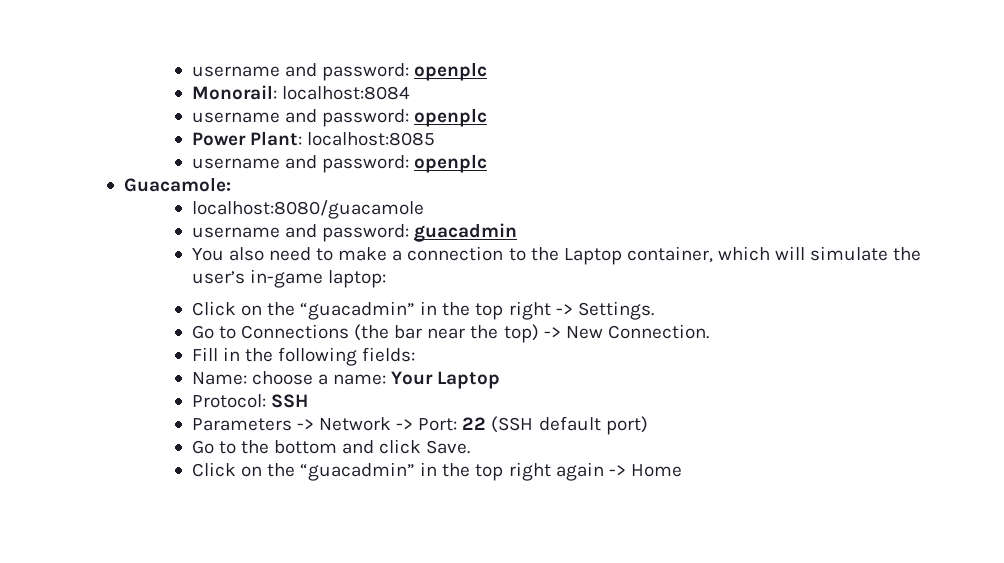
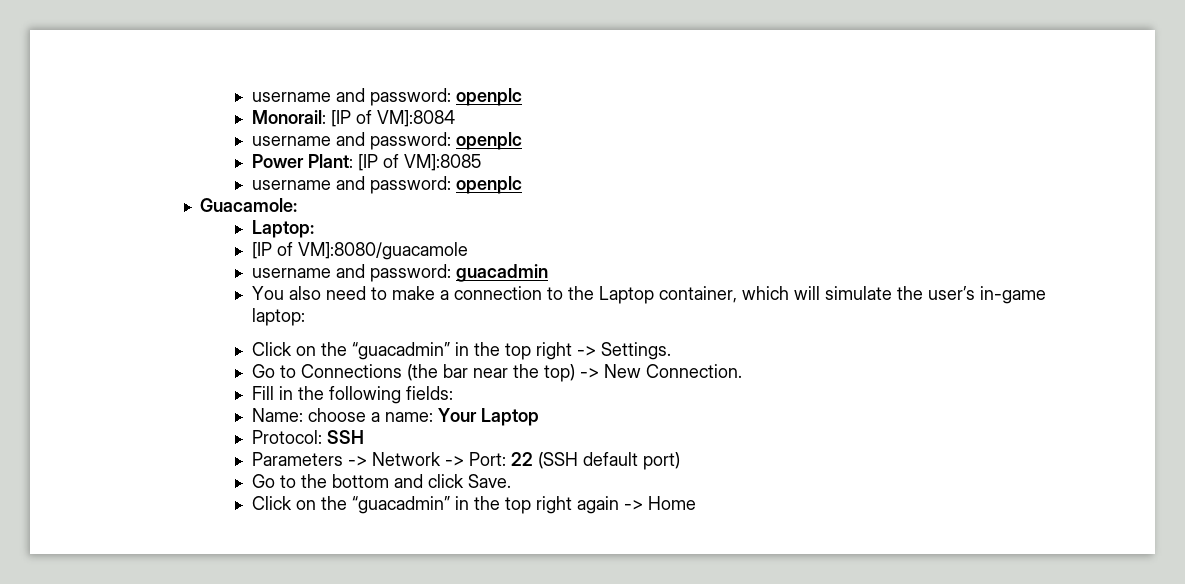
- Monorail: localhost:8084
+ Monorail: [IP of VM]:8084
- Power Plant: localhost:8085
+ Power Plant: [IP of VM]:8085
- localhost:8080/guacamole
+ Laptop:
+ [IP of VM]:8080/guacamole

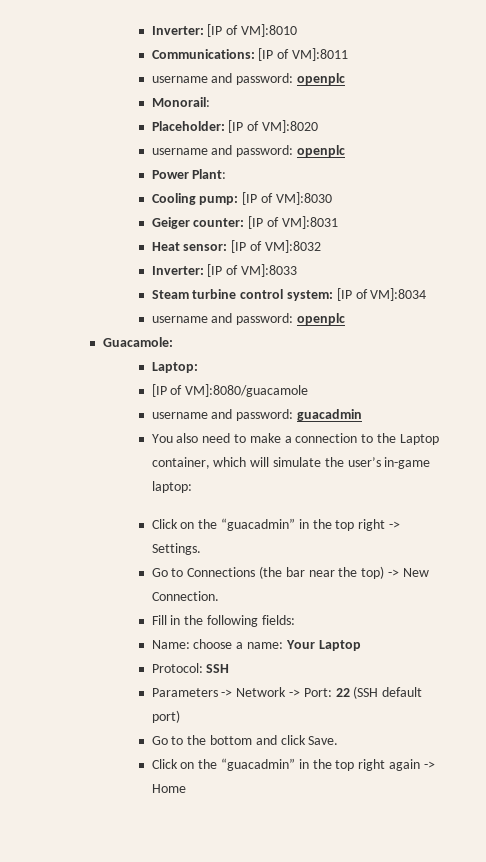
+ Inverter: [IP of VM]:8010
+ Communications: [IP of VM]:8011
- Monorail: [IP of VM]:8084
+ Monorail:
+ Placeholder: [IP of VM]:8020
- Power Plant: [IP of VM]:8085
+ Power Plant:
+ Cooling pump: [IP of VM]:8030
+ Geiger counter: [IP of VM]:8031
+ Heat sensor: [IP of VM]:8032
+ Inverter: [IP of VM]:8033
+ Steam turbine control system: [IP of VM]:8034

